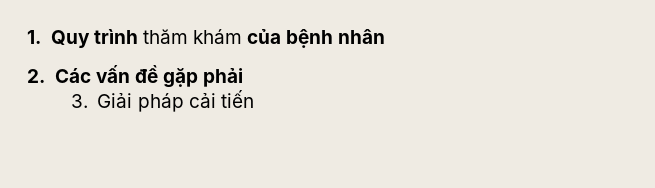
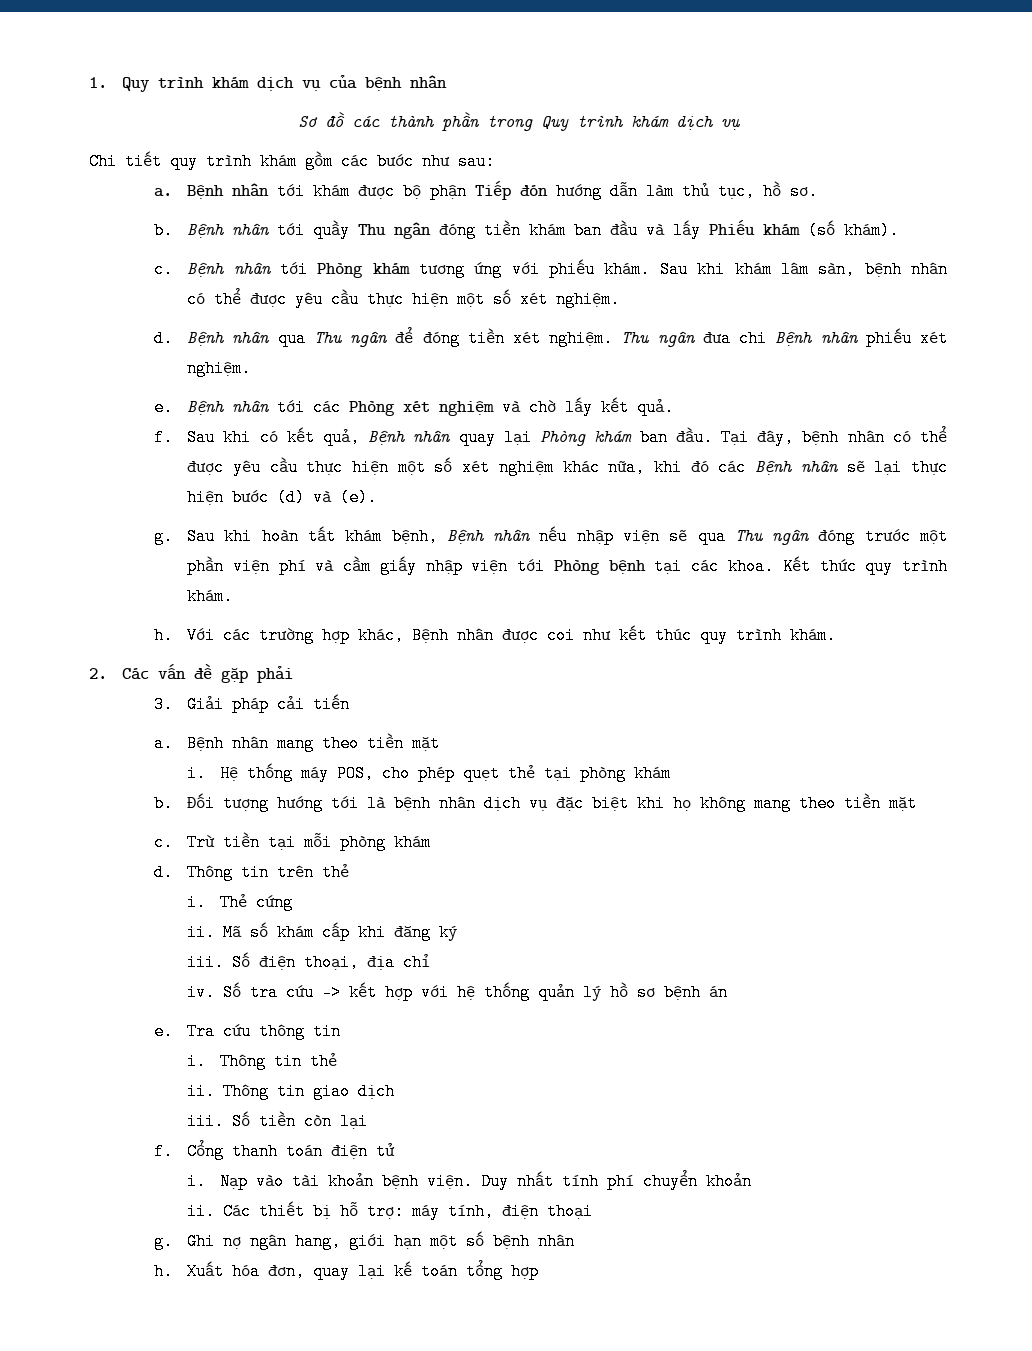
- 1. Quy trình thăm khám của bệnh nhân
+ 1. Quy trình khám dịch vụ của bệnh nhân
+ Sơ đồ các thành phần trong Quy trình khám dịch vụ
+ Chi tiết quy trình khám gồm các bước như sau:
+ a. Bệnh nhân tới khám được bộ phận Tiếp đón hướng dẫn làm thủ tục, hồ sơ.
+ b. Bệnh nhân tới quầy Thu ngân đóng tiền khám ban đầu và lấy Phiếu khám (số khám).
+ c. Bệnh nhân tới Phòng khám tương ứng với phiếu khám. Sau khi khám lâm sàn, bệnh nhân có thể được yêu cầu thực hiện một số xét nghiệm.
+ d. Bệnh nhân qua Thu ngân để đóng tiền xét nghiệm. Thu ngân đưa chi Bệnh nhân phiếu xét nghiệm.
+ e. Bệnh nhân tới các Phòng xét nghiệm và chờ lấy kết quả.
+ f. Sau khi có kết quả, Bệnh nhân quay lại Phòng khám ban đầu. Tại đây, bệnh nhân có thể được yêu cầu thực hiện một số xét nghiệm khác nữa, khi đó các Bệnh nhân sẽ lại thực hiện bước (d) và (e).
+ g. Sau khi hoàn tất khám bệnh, Bệnh nhân nếu nhập viện sẽ qua Thu ngân đóng trước một phần viện phí và cầm giấy nhập viện tới Phòng bệnh tại các khoa. Kết thức quy trình khám.
+ h. Với các trường hợp khác, Bệnh nhân được coi như kết thúc quy trình khám.
+ a. Bệnh nhân mang theo tiền mặt
+ i. Hệ thống máy POS, cho phép quẹt thẻ tại phòng khám
+ b. Đối tượng hướng tới là bệnh nhân dịch vụ đặc biệt khi họ không mang theo tiền mặt
+ c. Trừ tiền tại mỗi phòng khám
+ d. Thông tin trên thẻ
+ i. Thẻ cứng
+ ii. Mã số khám cấp khi đăng ký
+ iii. Số điện thoại, địa chỉ
+ iv. Số tra cứu -> kết hợp với hệ thống quản lý hồ sơ bệnh án
+ e. Tra cứu thông tin
+ i. Thông tin thẻ
+ ii. Thông tin giao dịch
+ iii. Số tiền còn lại
+ f. Cổng thanh toán điện tử
+ i. Nạp vào tài khoản bệnh viện. Duy nhất tính phí chuyển khoản
+ ii. Các thiết bị hỗ trợ: máy tính, điện thoại
+ g. Ghi nợ ngân hang, giới hạn một số bệnh nhân
+ h. Xuất hóa đơn, quay lại kế toán tổng hợp

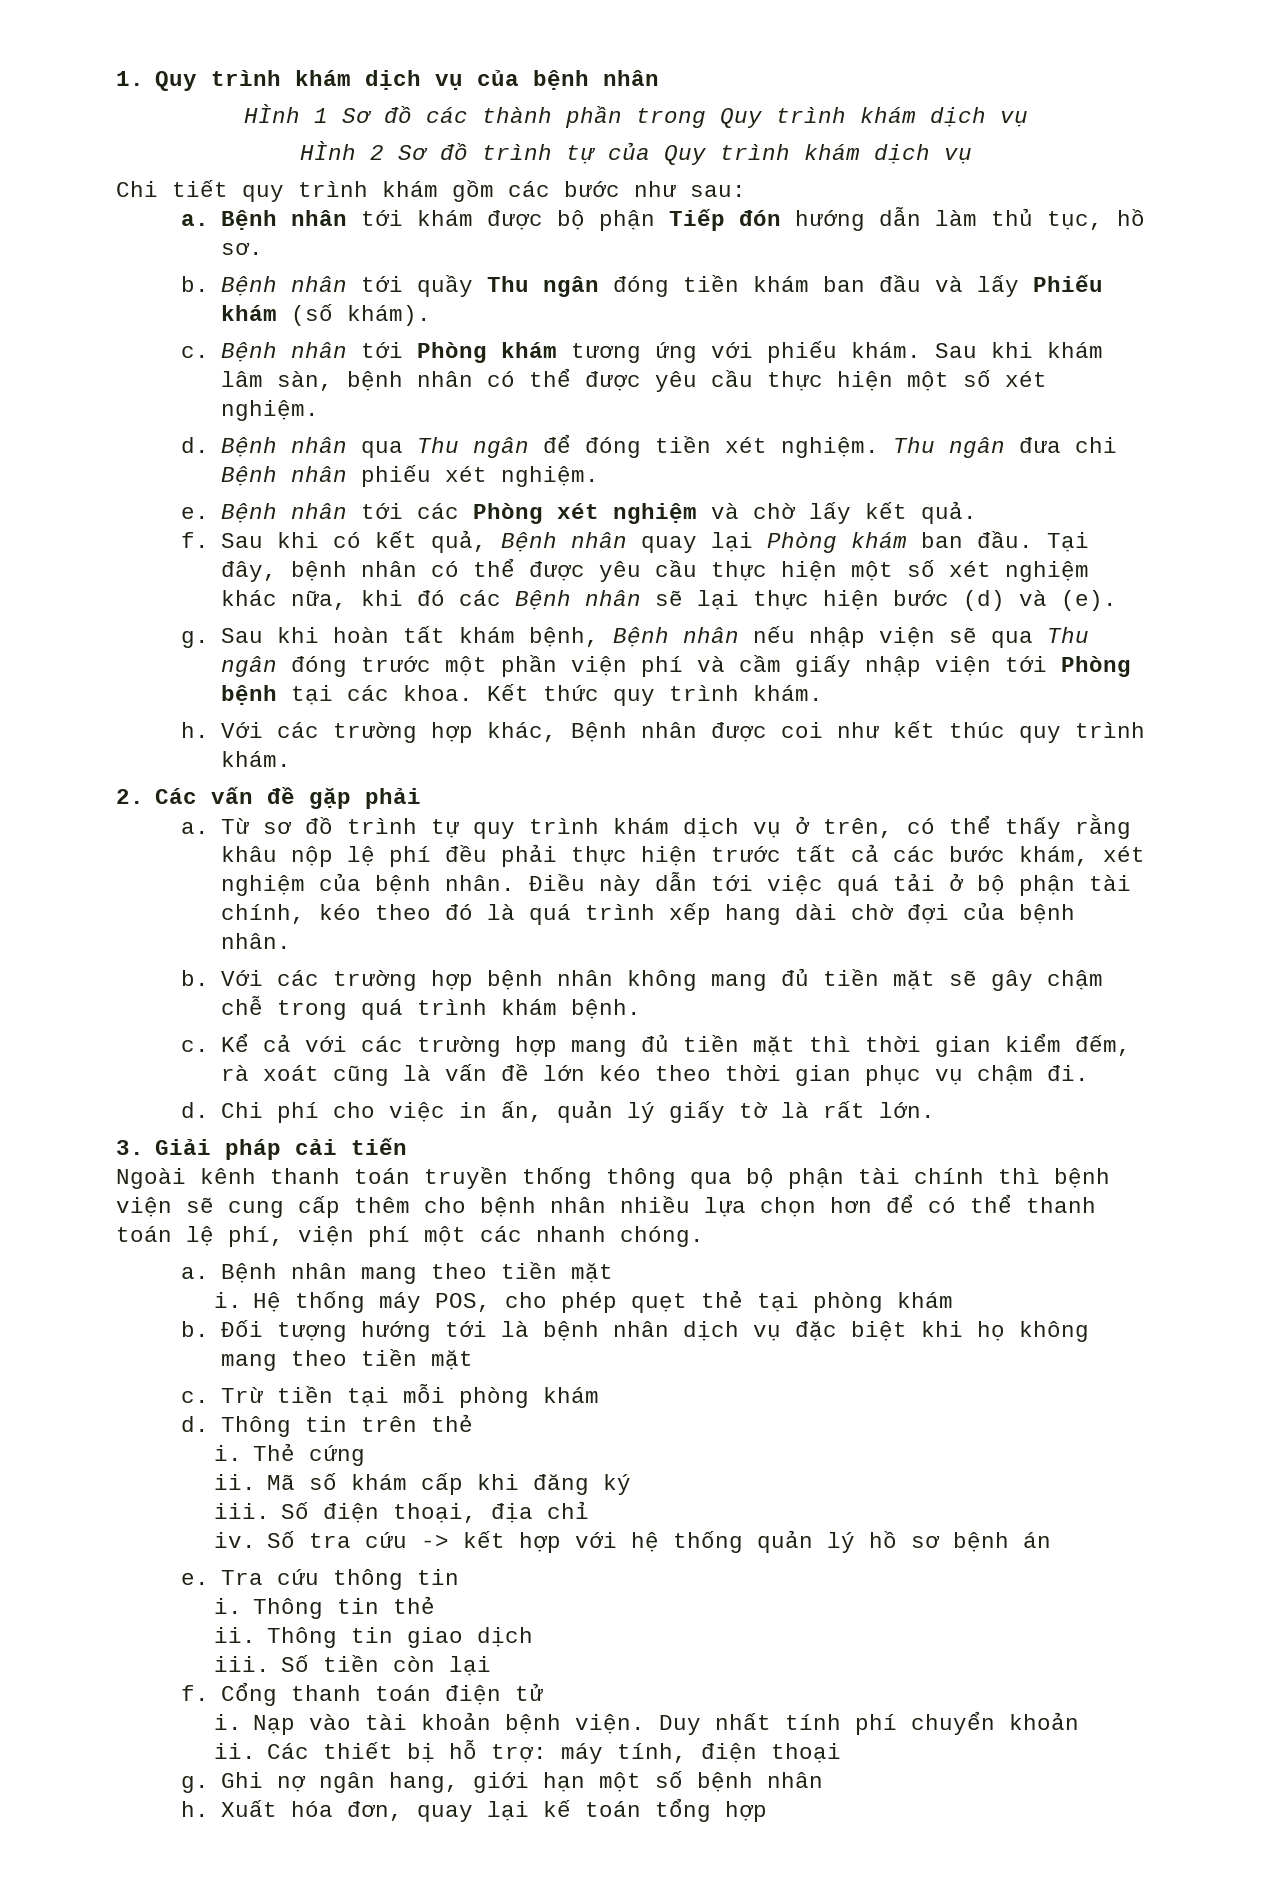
- Sơ đồ các thành phần trong Quy trình khám dịch vụ
+ HÌnh 1 Sơ đồ các thành phần trong Quy trình khám dịch vụ
+ HÌnh 2 Sơ đồ trình tự của Quy trình khám dịch vụ
+ a. Từ sơ đồ trình tự quy trình khám dịch vụ ở trên, có thể thấy rằng khâu nộp lệ phí đều phải thực hiện trước tất cả các bước khám, xét nghiệm của bệnh nhân. Điều này dẫn tới việc quá tải ở bộ phận tài chính, kéo theo đó là quá trình xếp hang dài chờ đợi của bệnh nhân.
+ b. Với các trường hợp bệnh nhân không mang đủ tiền mặt sẽ gây chậm chễ trong quá trình khám bệnh.
+ c. Kể cả với các trường hợp mang đủ tiền mặt thì thời gian kiểm đếm, rà xoát cũng là vấn đề lớn kéo theo thời gian phục vụ chậm đi.
+ d. Chi phí cho việc in ấn, quản lý giấy tờ là rất lớn.
  3. Giải pháp cải tiến
+ Ngoài kênh thanh toán truyền thống thông qua bộ phận tài chính thì bệnh viện sẽ cung cấp thêm cho bệnh nhân nhiều lựa chọn hơn để có thể thanh toán lệ phí, viện phí một các nhanh chóng.

